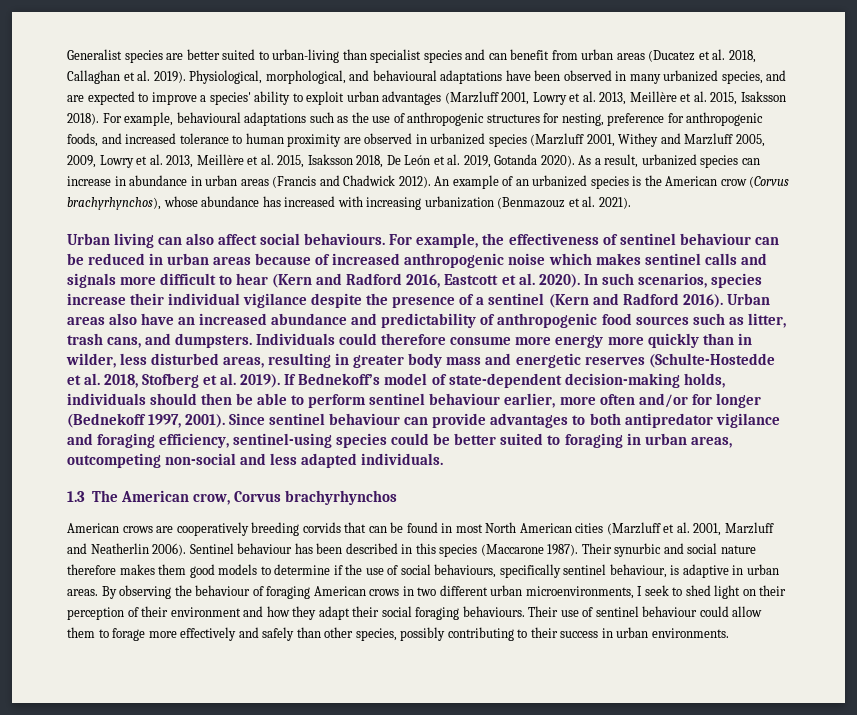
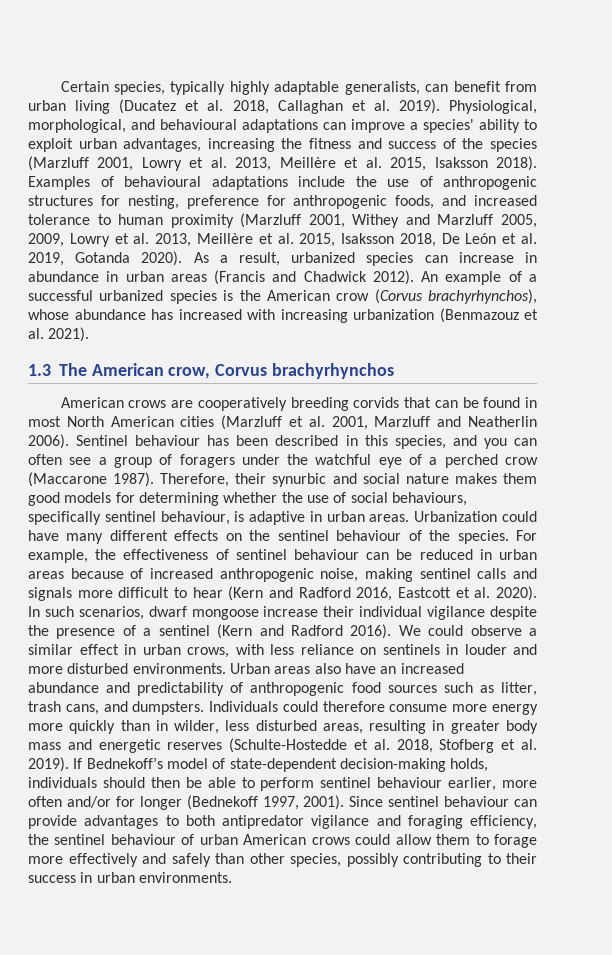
- Generalist species are better suited to urban-living than specialist species and can benefit from urban areas (Ducatez et al. 2018, Callaghan et al. 2019).
+ Certain species, typically highly adaptable generalists, can benefit from urban living (Ducatez et al. 2018, Callaghan et al. 2019).
- Physiological, morphological, and behavioural adaptations have been observed in many urbanized species, and are expected to improve a species' ability to exploit urban advantages (Marzluff 2001, Lowry et al. 2013, Meillère et al. 2015, Isaksson 2018).
+ Physiological, morphological, and behavioural adaptations can improve a species' ability to exploit urban advantages, increasing the fitness and success of the species (Marzluff 2001, Lowry et al. 2013, Meillère et al. 2015, Isaksson 2018).
- For example, behavioural adaptations such as the use of anthropogenic structures for nesting, preference for anthropogenic foods, and increased tolerance to human proximity are observed in urbanized species (Marzluff 2001, Withey and Marzluff 2005, 2009, Lowry et al. 2013, Meillère et al. 2015, Isaksson 2018, De León et al. 2019, Gotanda 2020).
+ Examples of behavioural adaptations include the use of anthropogenic structures for nesting, preference for anthropogenic foods, and increased tolerance to human proximity (Marzluff 2001, Withey and Marzluff 2005, 2009, Lowry et al. 2013, Meillère et al. 2015, Isaksson 2018, De León et al. 2019, Gotanda 2020).
- An example of an urbanized species is the American crow (Corvus brachyrhynchos), whose abundance has increased with increasing urbanization (Benmazouz et al. 2021).
+ An example of a successful urbanized species is the American crow (Corvus brachyrhynchos), whose abundance has increased with increasing urbanization (Benmazouz et al. 2021).
- Urban living can also affect social behaviours.
+ 1.3 The American crow, Corvus brachyrhynchos
+ American crows are cooperatively breeding corvids that can be found in most North American cities (Marzluff et al. 2001, Marzluff and Neatherlin 2006). Sentinel behaviour has been described in this species, and you can often see a group of foragers under the watchful eye of a perched crow (Maccarone 1987). Therefore, their synurbic and social nature makes them good models for determining whether the use of social behaviours, specifically sentinel behaviour, is adaptive in urban areas. Urbanization could have many different effects on the sentinel behaviour of the species.
- For example, the effectiveness of sentinel behaviour can be reduced in urban areas because of increased anthropogenic noise which makes sentinel calls and signals more difficult to hear (Kern and Radford 2016, Eastcott et al. 2020).
+ For example, the effectiveness of sentinel behaviour can be reduced in urban areas because of increased anthropogenic noise, making sentinel calls and signals more difficult to hear (Kern and Radford 2016, Eastcott et al. 2020).
- In such scenarios, species increase their individual vigilance despite the presence of a sentinel (Kern and Radford 2016).
+ In such scenarios, dwarf mongoose increase their individual vigilance despite the presence of a sentinel (Kern and Radford 2016).
+ We could observe a similar effect in urban crows, with less reliance on sentinels in louder and more disturbed environments.
- Since sentinel behaviour can provide advantages to both antipredator vigilance and foraging efficiency, sentinel-using species could be better suited to foraging in urban areas, outcompeting non-social and less adapted individuals.
- 1.3 The American crow, Corvus brachyrhynchos
- American crows are cooperatively breeding corvids that can be found in most North American cities (Marzluff et al. 2001, Marzluff and Neatherlin 2006). Sentinel behaviour has been described in this species (Maccarone 1987). Their synurbic and social nature therefore makes them good models to determine if the use of social behaviours, specifically sentinel behaviour, is adaptive in urban areas. By observing the behaviour of foraging American crows in two different urban microenvironments, I seek to shed light on their perception of their environment and how they adapt their social foraging behaviours. Their use of sentinel behaviour could allow them to forage more effectively and safely than other species, possibly contributing to their success in urban environments.
+ Since sentinel behaviour can provide advantages to both antipredator vigilance and foraging efficiency, the sentinel behaviour of urban American crows could allow them to forage more effectively and safely than other species, possibly contributing to their success in urban environments.

